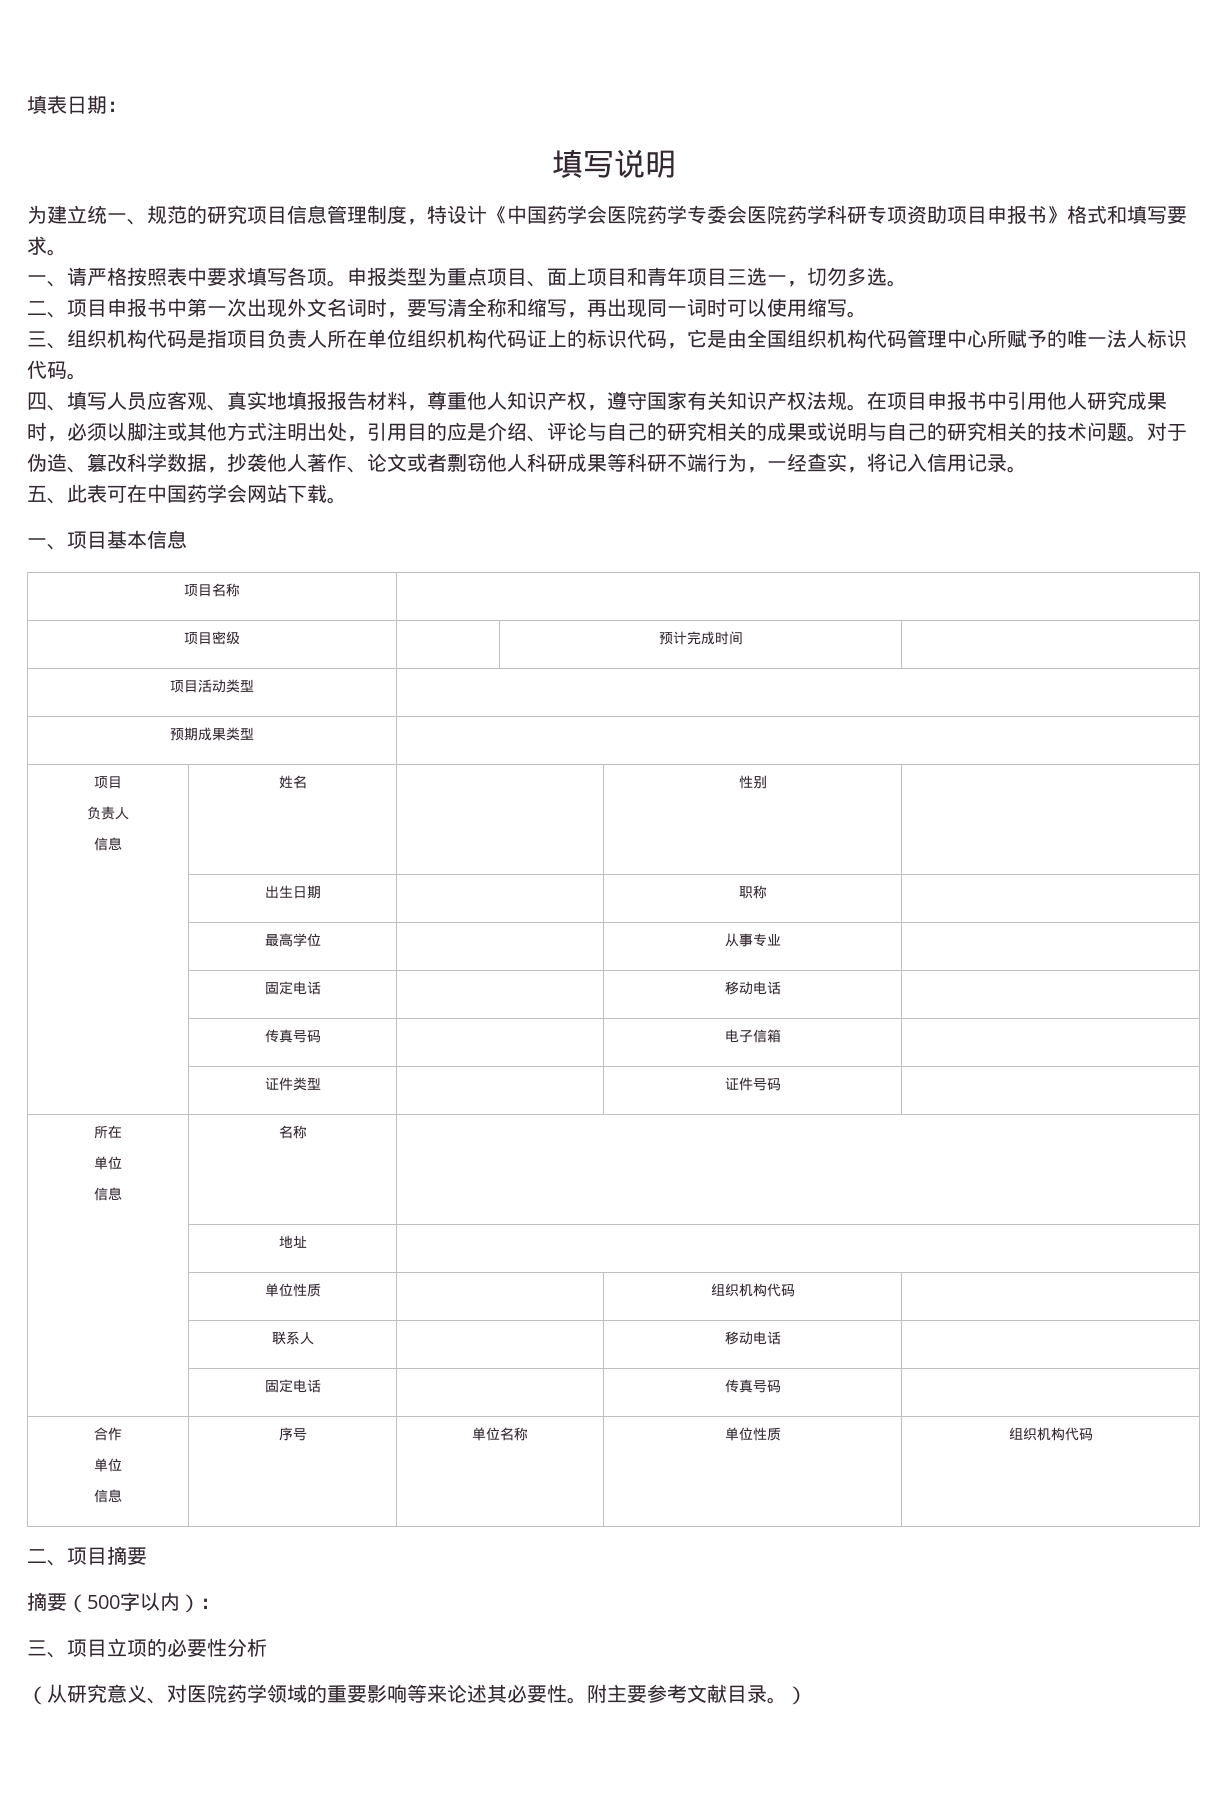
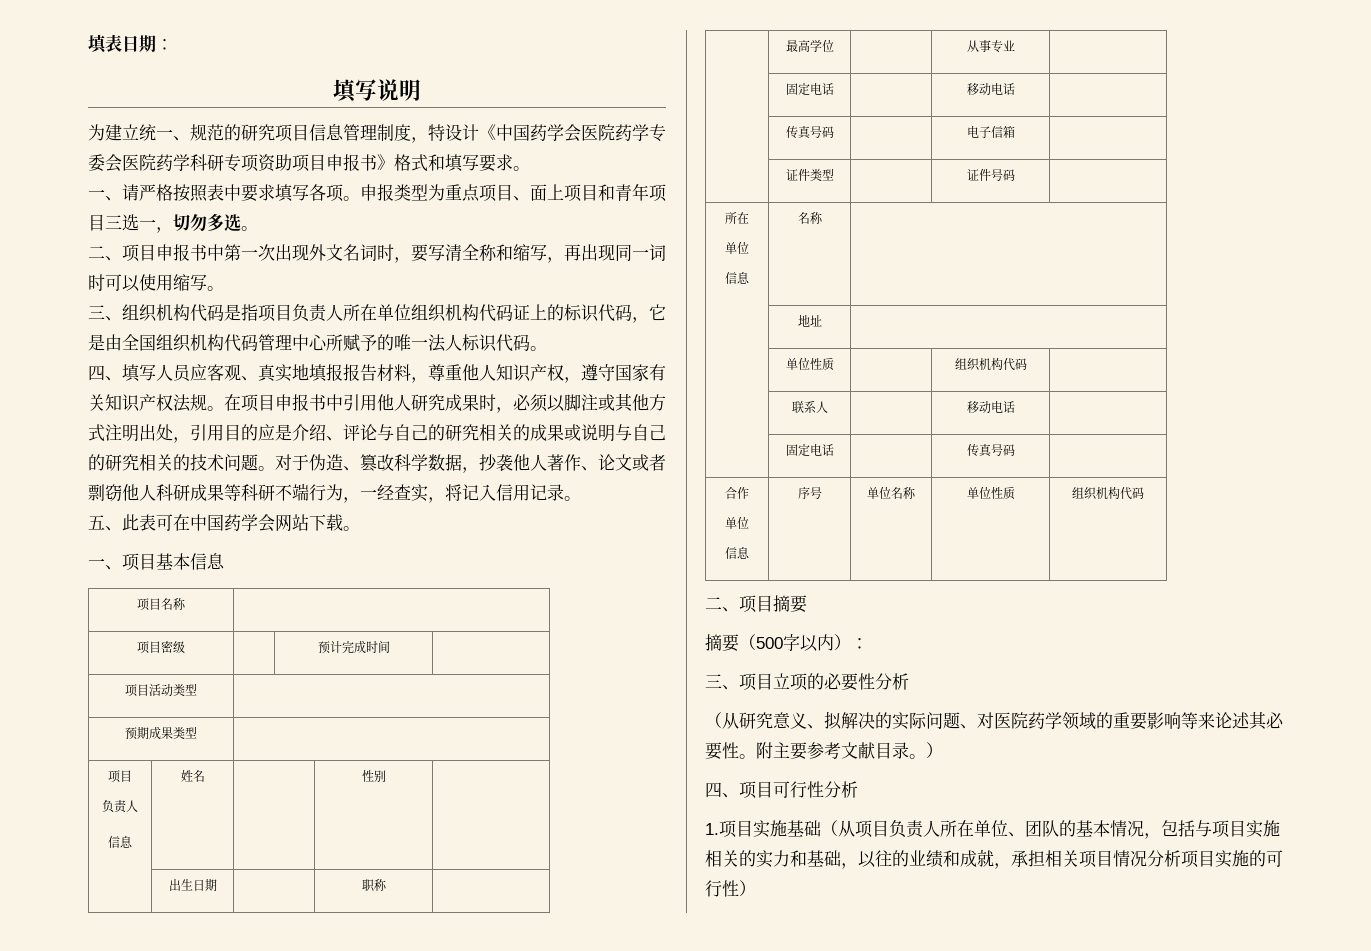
- （从研究意义、对医院药学领域的重要影响等来论述其必要性。
+ （从研究意义、拟解决的实际问题、对医院药学领域的重要影响等来论述其必要性。
+ 四、项目可行性分析
+ 1.项目实施基础（从项目负责人所在单位、团队的基本情况，包括与项目实施相关的实力和基础，以往的业绩和成就，承担相关项目情况分析项目实施的可行性）

